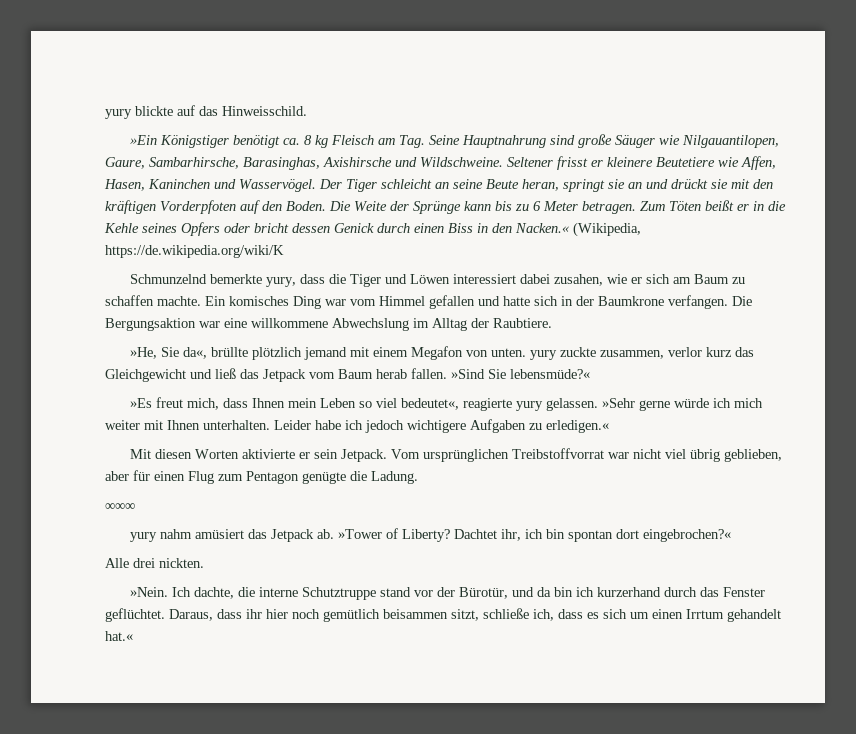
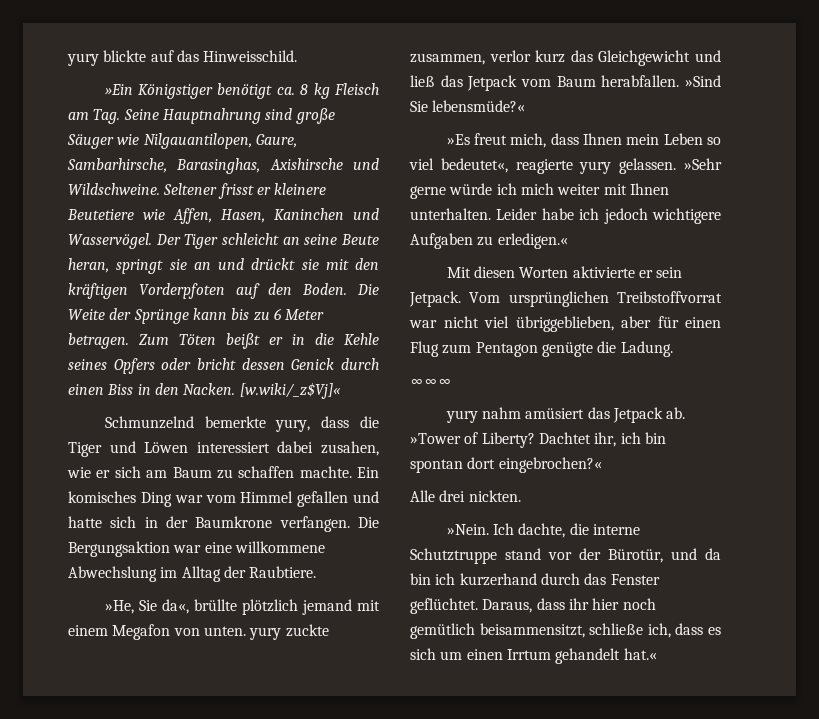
- Zum Töten beißt er in die Kehle seines Opfers oder bricht dessen Genick durch einen Biss in den Nacken.« (Wikipedia, https://de.wikipedia.org/wiki/K
+ Zum Töten beißt er in die Kehle seines Opfers oder bricht dessen Genick durch einen Biss in den Nacken. [w.wiki/_z$Vj]«
- »He, Sie da«, brüllte plötzlich jemand mit einem Megafon von unten. yury zuckte zusammen, verlor kurz das Gleichgewicht und ließ das Jetpack vom Baum herab fallen. »Sind Sie lebensmüde?«
+ »He, Sie da«, brüllte plötzlich jemand mit einem Megafon von unten. yury zuckte zusammen, verlor kurz das Gleichgewicht und ließ das Jetpack vom Baum herabfallen. »Sind Sie lebensmüde?«
- Vom ursprünglichen Treibstoffvorrat war nicht viel übrig geblieben, aber für einen Flug zum Pentagon genügte die Ladung.
+ Vom ursprünglichen Treibstoffvorrat war nicht viel übriggeblieben, aber für einen Flug zum Pentagon genügte die Ladung.
- Daraus, dass ihr hier noch gemütlich beisammen sitzt, schließe ich, dass es sich um einen Irrtum gehandelt hat.«
+ Daraus, dass ihr hier noch gemütlich beisammensitzt, schließe ich, dass es sich um einen Irrtum gehandelt hat.«

